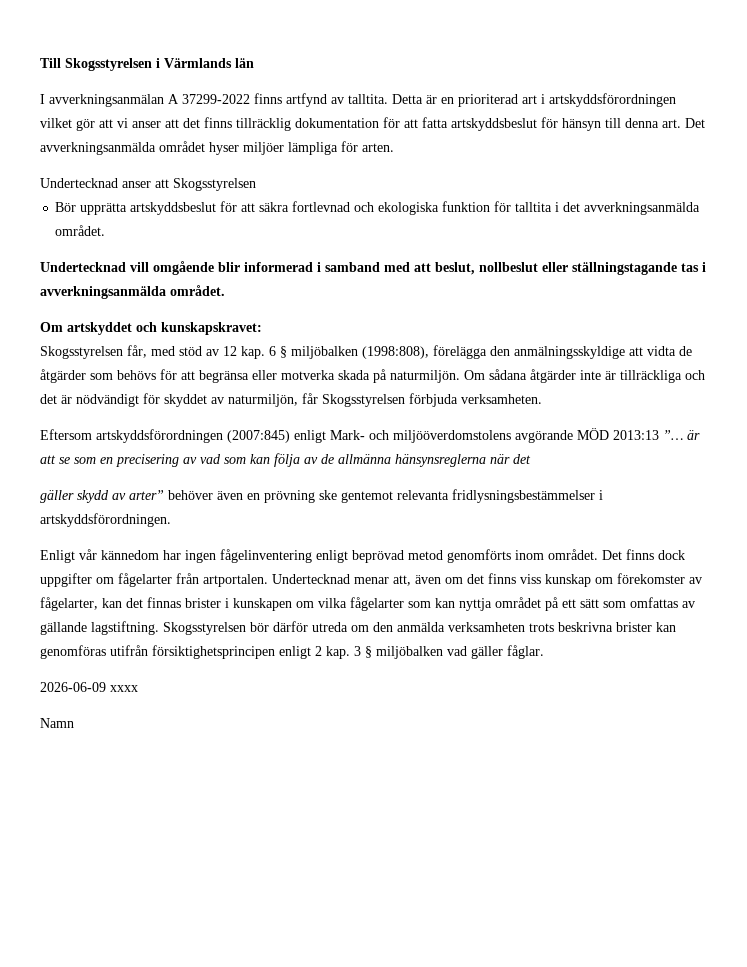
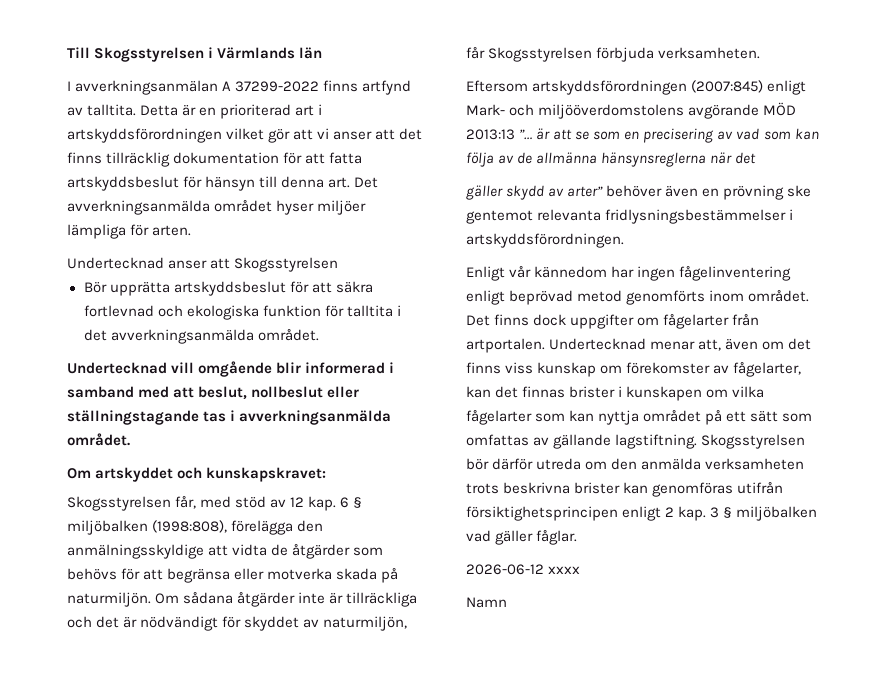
- 2026-06-09 xxxx
+ 2026-06-12 xxxx

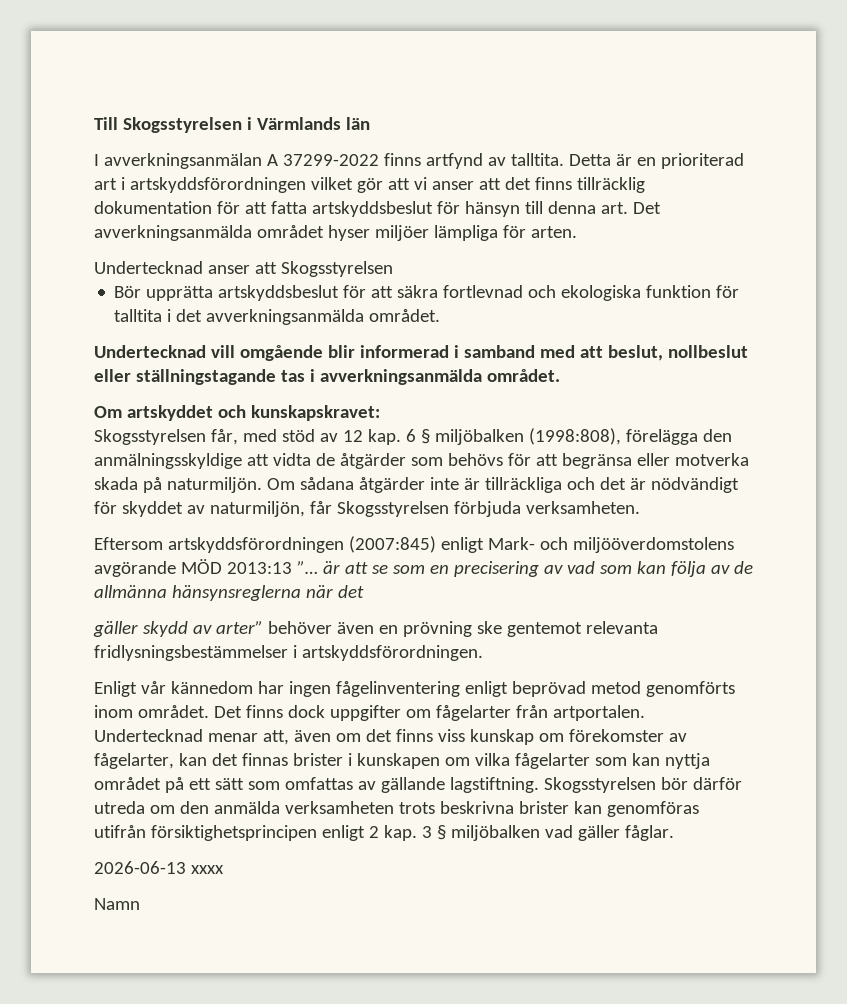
- 2026-06-12 xxxx
+ 2026-06-13 xxxx

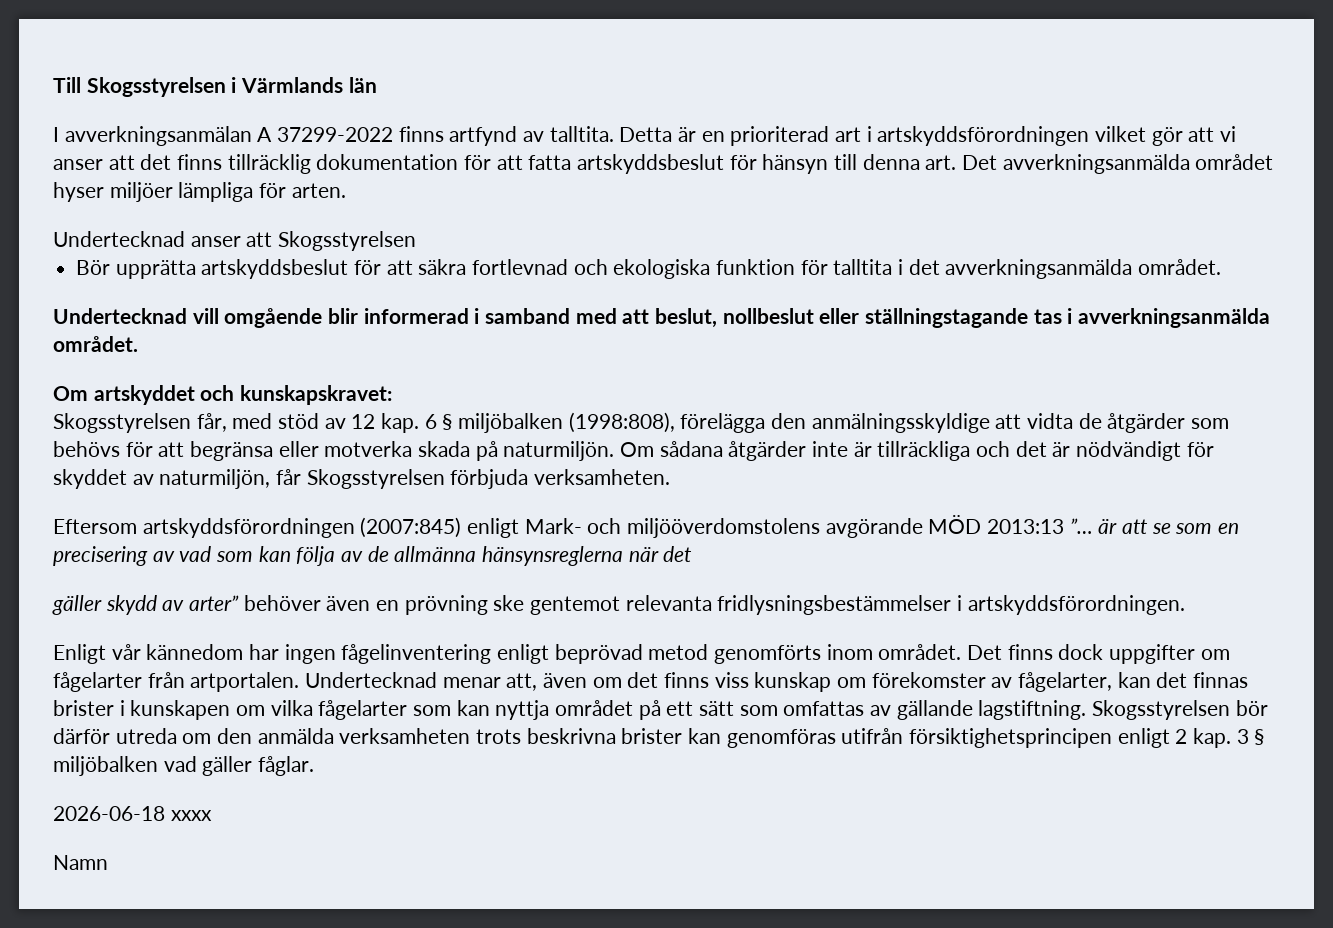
- 2026-06-13 xxxx
+ 2026-06-18 xxxx

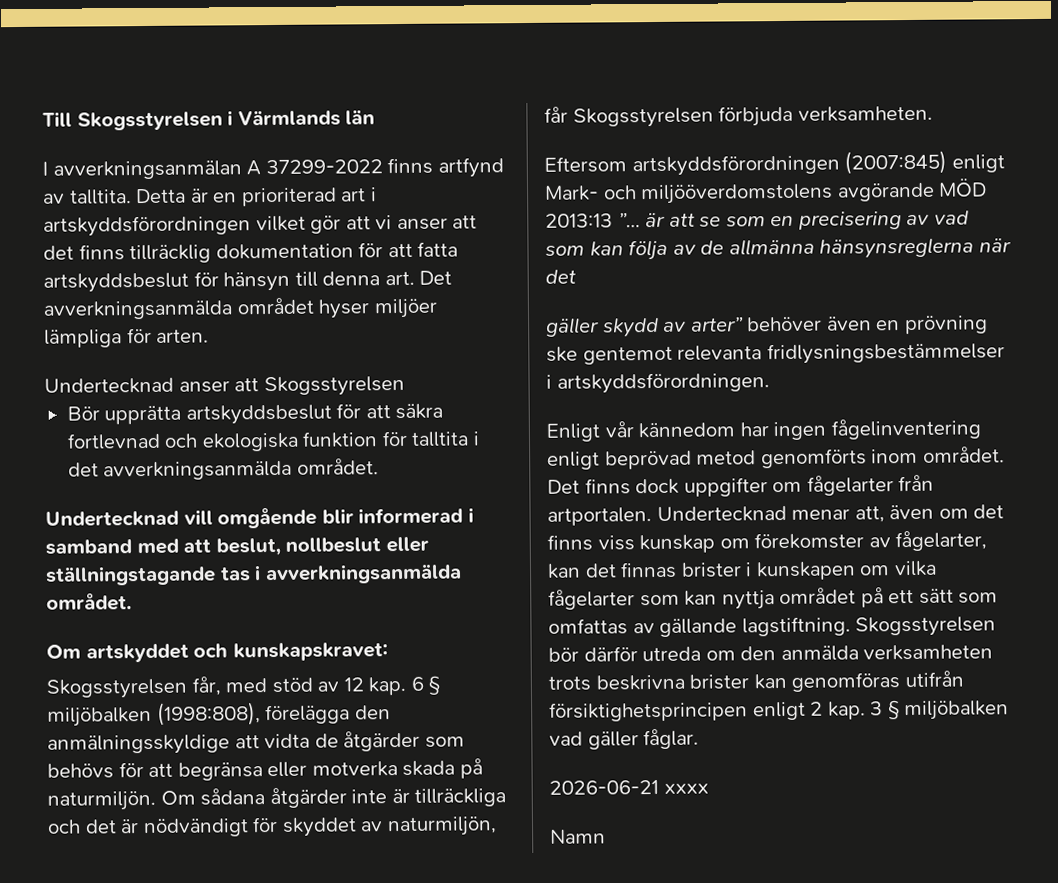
- 2026-06-18 xxxx
+ 2026-06-21 xxxx

